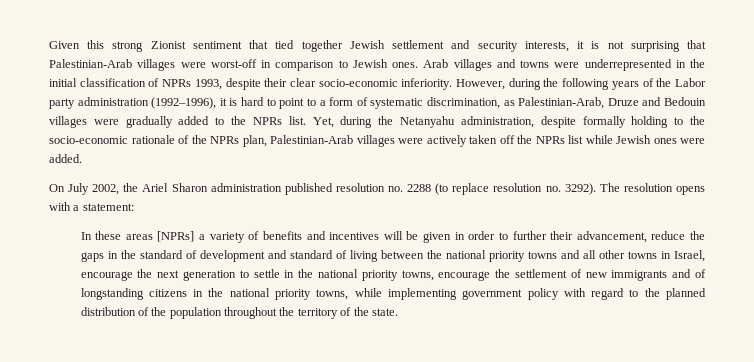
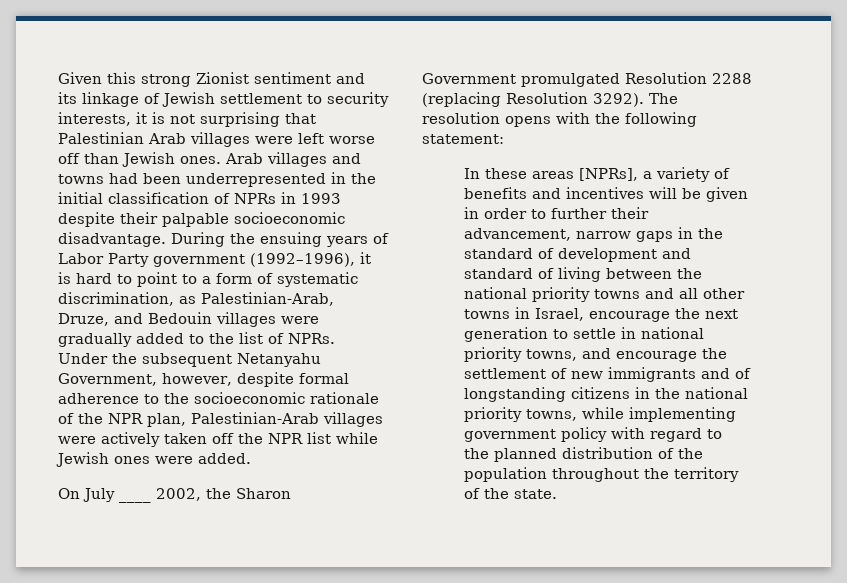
- Given this strong Zionist sentiment that tied together Jewish settlement and security interests, it is not surprising that Palestinian-Arab villages were worst-off in comparison to Jewish ones.
+ Given this strong Zionist sentiment and its linkage of Jewish settlement to security interests, it is not surprising that Palestinian Arab villages were left worse off than Jewish ones.
- Arab villages and towns were underrepresented in the initial classification of NPRs 1993, despite their clear socio-economic inferiority. However, during the following years of the Labor party administration (1992–1996), it is hard to point to a form of systematic discrimination, as Palestinian-Arab, Druze and Bedouin villages were gradually added to the NPRs list. Yet, during the Netanyahu administration, despite formally holding to the socio-economic rationale of the NPRs plan, Palestinian-Arab villages were actively taken off the NPRs list while Jewish ones were added.
+ Arab villages and towns had been underrepresented in the initial classification of NPRs in 1993 despite their palpable socioeconomic disadvantage. During the ensuing years of Labor Party government (1992–1996), it is hard to point to a form of systematic discrimination, as Palestinian-Arab, Druze, and Bedouin villages were gradually added to the list of NPRs. Under the subsequent Netanyahu Government, however, despite formal adherence to the socioeconomic rationale of the NPR plan, Palestinian-Arab villages were actively taken off the NPR list while Jewish ones were added.
- On July 2002, the Ariel Sharon administration published resolution no. 2288 (to replace resolution no. 3292).
+ On July ____ 2002, the Sharon Government promulgated Resolution 2288 (replacing Resolution 3292).
- The resolution opens with a statement:
+ The resolution opens with the following statement:
- In these areas [NPRs] a variety of benefits and incentives will be given in order to further their advancement, reduce the gaps in the standard of development and standard of living between the national priority towns and all other towns in Israel, encourage the next generation to settle in the national priority towns, encourage the settlement of new immigrants and of longstanding citizens in the national priority towns, while implementing government policy with regard to the planned distribution of the population throughout the territory of the state.
+ In these areas [NPRs], a variety of benefits and incentives will be given in order to further their advancement, narrow gaps in the standard of development and standard of living between the national priority towns and all other towns in Israel, encourage the next generation to settle in national priority towns, and encourage the settlement of new immigrants and of longstanding citizens in the national priority towns, while implementing government policy with regard to the planned distribution of the population throughout the territory of the state.

